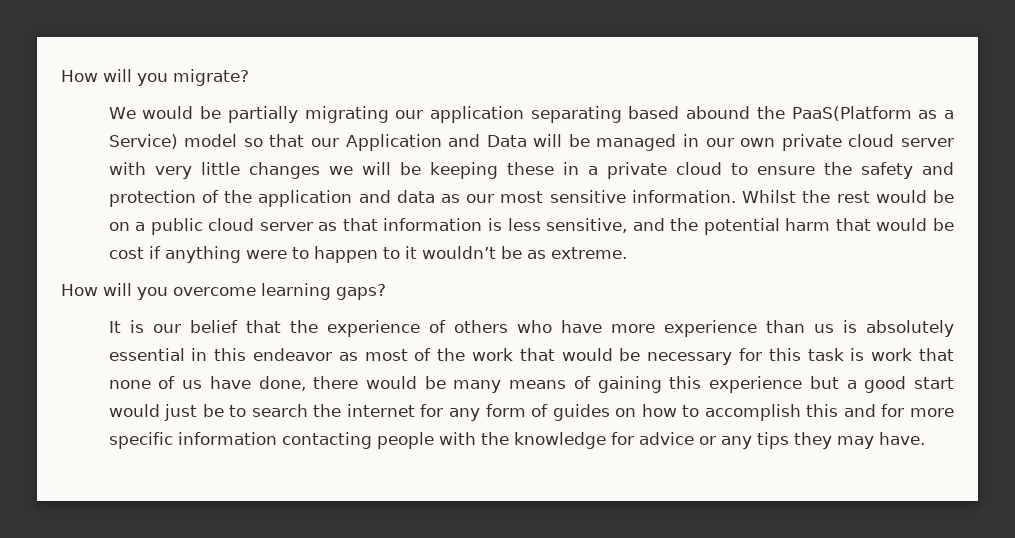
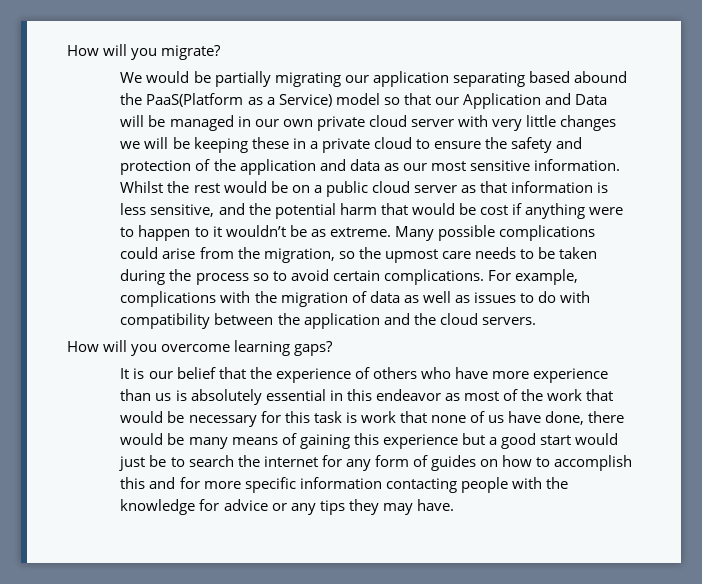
+ Many possible complications could arise from the migration, so the upmost care needs to be taken during the process so to avoid certain complications. For example, complications with the migration of data as well as issues to do with compatibility between the application and the cloud servers.

